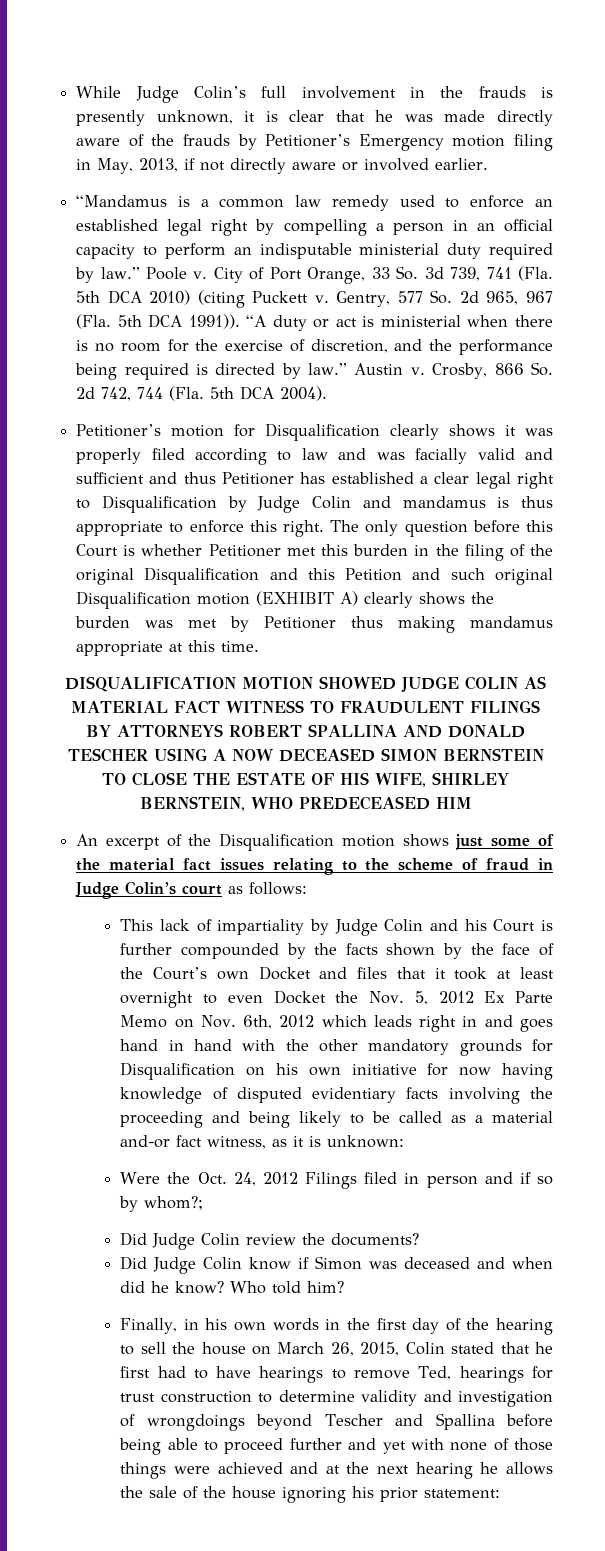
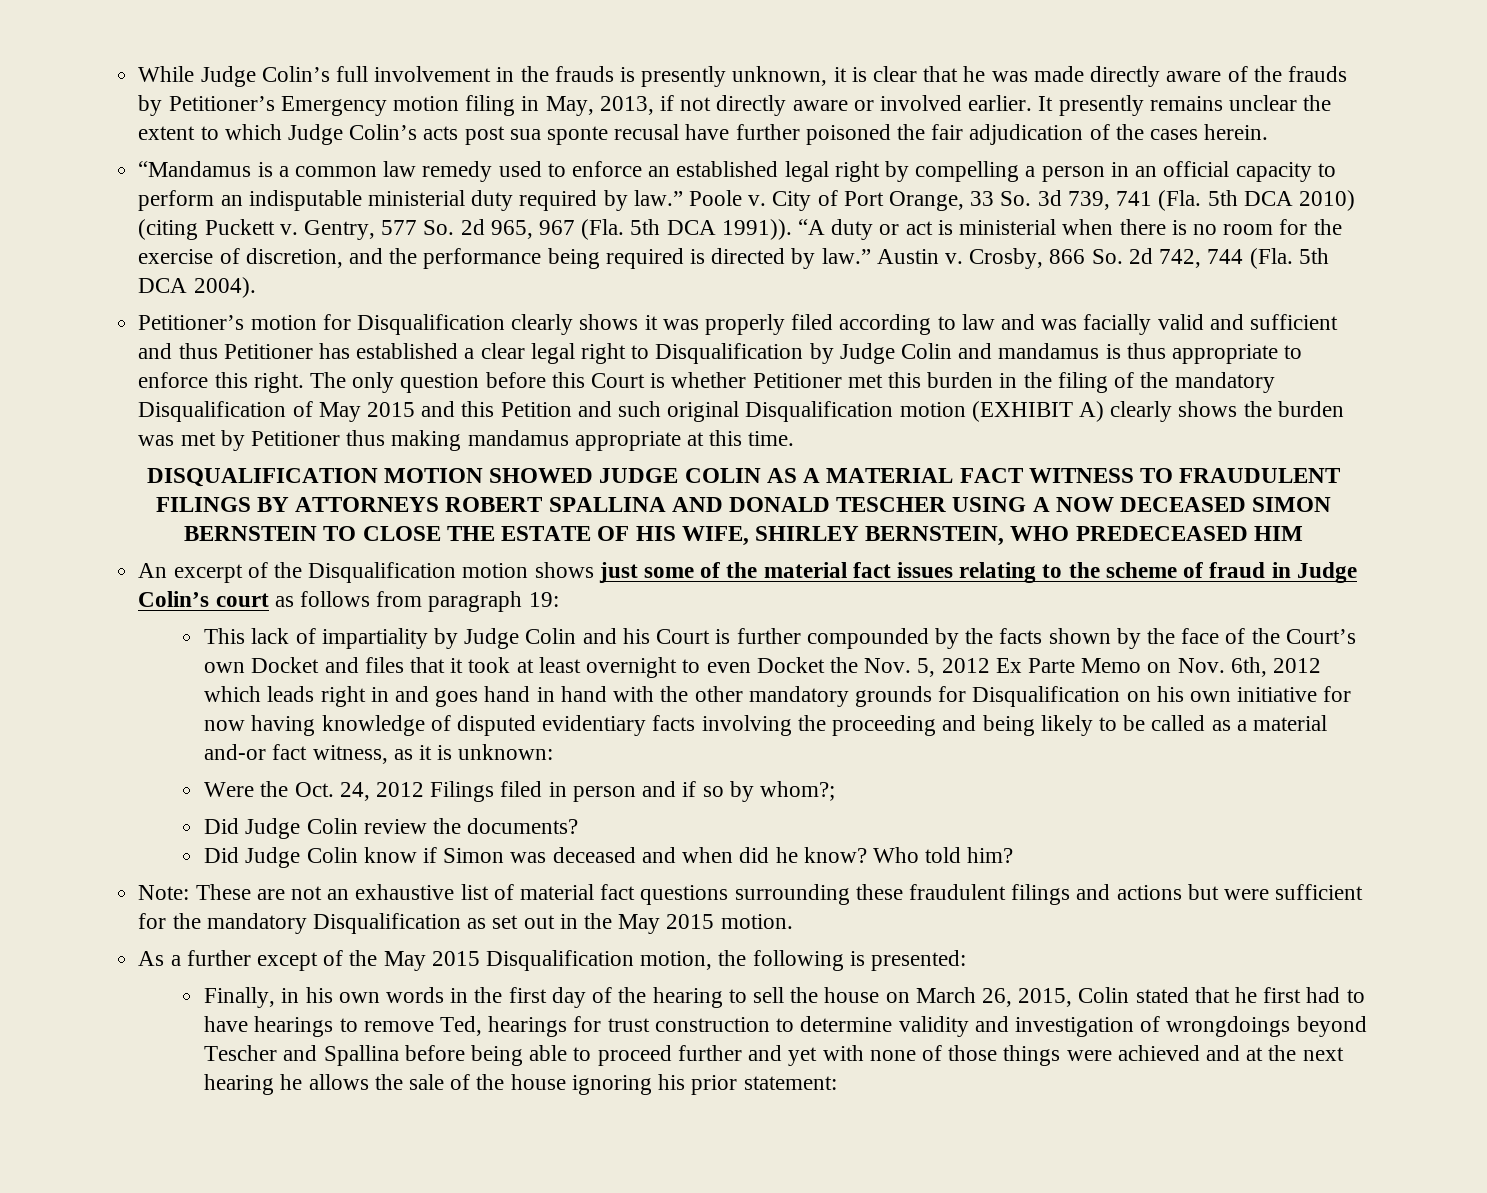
+ It presently remains unclear the extent to which Judge Colin’s acts post sua sponte recusal have further poisoned the fair adjudication of the cases herein.
- The only question before this Court is whether Petitioner met this burden in the filing of the original Disqualification and this Petition and such original Disqualification motion (EXHIBIT A) clearly shows the burden was met by Petitioner thus making mandamus appropriate at this time.
+ The only question before this Court is whether Petitioner met this burden in the filing of the mandatory Disqualification of May 2015 and this Petition and such original Disqualification motion (EXHIBIT A) clearly shows the burden was met by Petitioner thus making mandamus appropriate at this time.
- DISQUALIFICATION MOTION SHOWED JUDGE COLIN AS MATERIAL FACT WITNESS TO FRAUDULENT FILINGS BY ATTORNEYS ROBERT SPALLINA AND DONALD TESCHER USING A NOW DECEASED SIMON BERNSTEIN TO CLOSE THE ESTATE OF HIS WIFE, SHIRLEY BERNSTEIN, WHO PREDECEASED HIM
+ DISQUALIFICATION MOTION SHOWED JUDGE COLIN AS A MATERIAL FACT WITNESS TO FRAUDULENT FILINGS BY ATTORNEYS ROBERT SPALLINA AND DONALD TESCHER USING A NOW DECEASED SIMON BERNSTEIN TO CLOSE THE ESTATE OF HIS WIFE, SHIRLEY BERNSTEIN, WHO PREDECEASED HIM
- An excerpt of the Disqualification motion shows just some of the material fact issues relating to the scheme of fraud in Judge Colin’s court as follows:
+ An excerpt of the Disqualification motion shows just some of the material fact issues relating to the scheme of fraud in Judge Colin’s court as follows from paragraph 19:
+ Note: These are not an exhaustive list of material fact questions surrounding these fraudulent filings and actions but were sufficient for the mandatory Disqualification as set out in the May 2015 motion.
+ As a further except of the May 2015 Disqualification motion, the following is presented:

